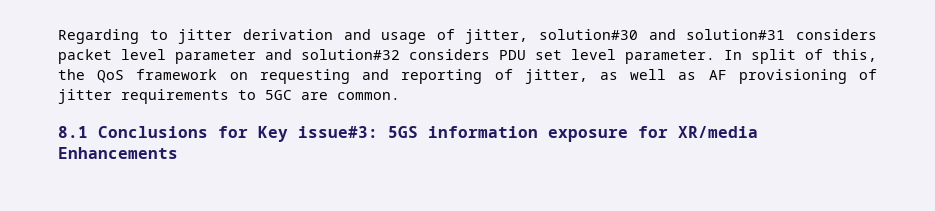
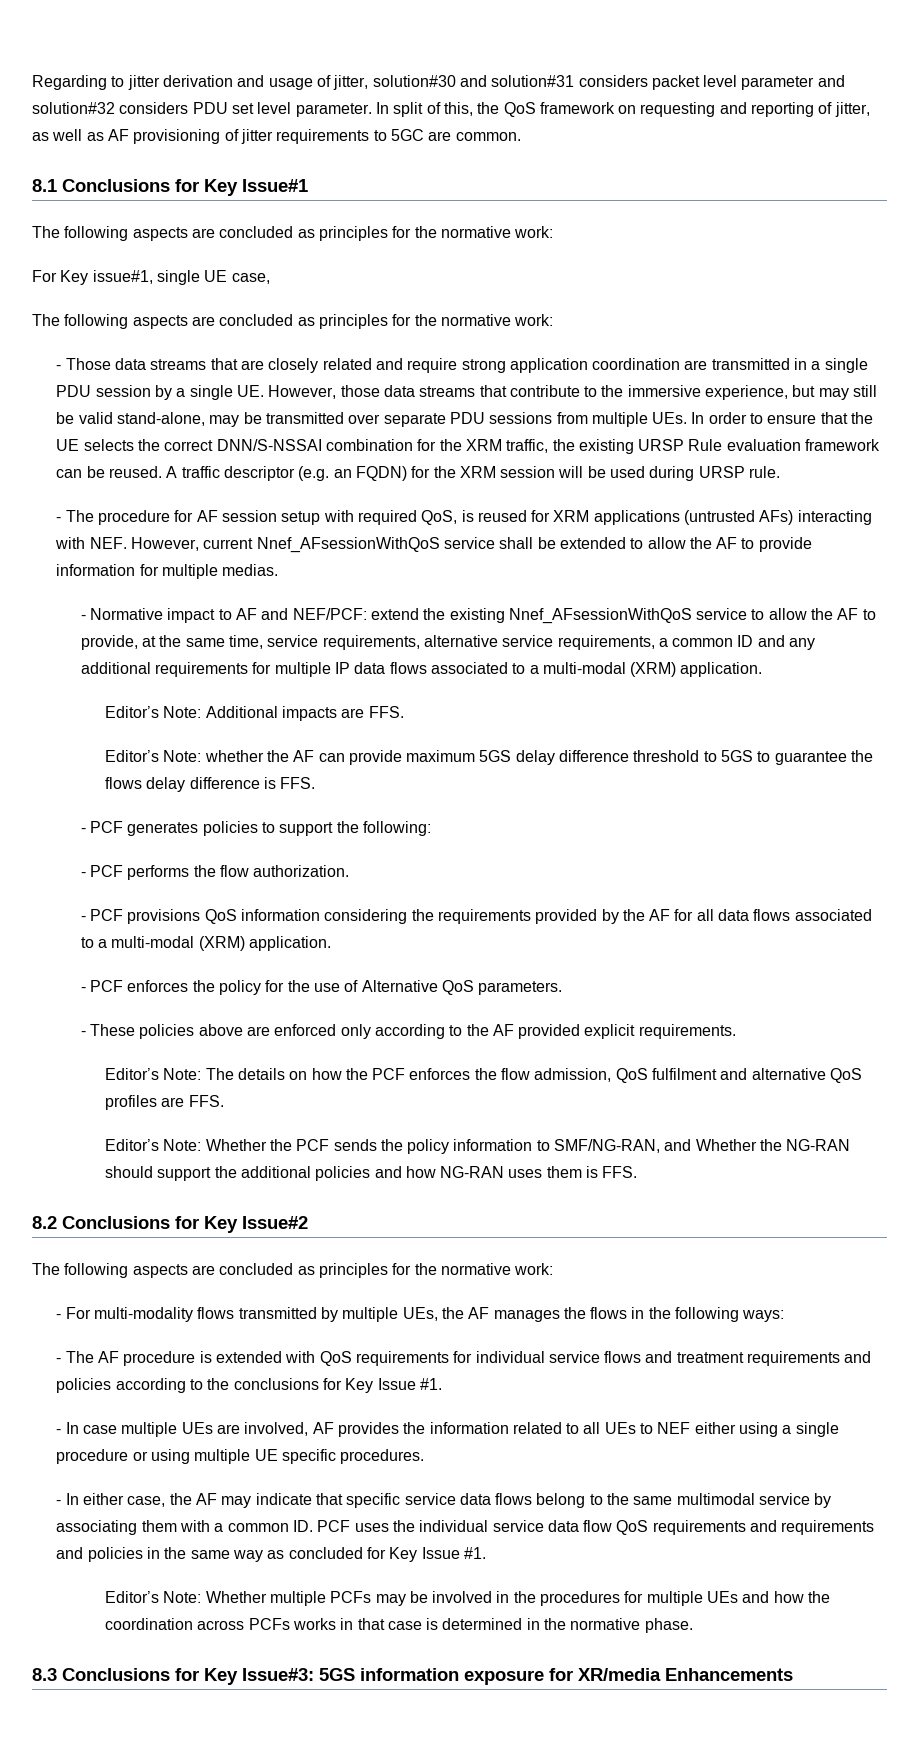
- 8.1 Conclusions for Key issue#3: 5GS information exposure for XR/media Enhancements
+ 8.1 Conclusions for Key Issue#1
+ The following aspects are concluded as principles for the normative work:
+ For Key issue#1, single UE case,
+ The following aspects are concluded as principles for the normative work:
+ - Those data streams that are closely related and require strong application coordination are transmitted in a single PDU session by a single UE. However, those data streams that contribute to the immersive experience, but may still be valid stand-alone, may be transmitted over separate PDU sessions from multiple UEs. In order to ensure that the UE selects the correct DNN/S-NSSAI combination for the XRM traffic, the existing URSP Rule evaluation framework can be reused. A traffic descriptor (e.g. an FQDN) for the XRM session will be used during URSP rule.
+ - The procedure for AF session setup with required QoS, is reused for XRM applications (untrusted AFs) interacting with NEF. However, current Nnef_AFsessionWithQoS service shall be extended to allow the AF to provide information for multiple medias.
+ - Normative impact to AF and NEF/PCF: extend the existing Nnef_AFsessionWithQoS service to allow the AF to provide, at the same time, service requirements, alternative service requirements, a common ID and any additional requirements for multiple IP data flows associated to a multi-modal (XRM) application.
+ Editor’s Note: Additional impacts are FFS.
+ Editor’s Note: whether the AF can provide maximum 5GS delay difference threshold to 5GS to guarantee the flows delay difference is FFS.
+ - PCF generates policies to support the following:
+ - PCF performs the flow authorization.
+ - PCF provisions QoS information considering the requirements provided by the AF for all data flows associated to a multi-modal (XRM) application.
+ - PCF enforces the policy for the use of Alternative QoS parameters.
+ - These policies above are enforced only according to the AF provided explicit requirements.
+ Editor’s Note: The details on how the PCF enforces the flow admission, QoS fulfilment and alternative QoS profiles are FFS.
+ Editor’s Note: Whether the PCF sends the policy information to SMF/NG-RAN, and Whether the NG-RAN should support the additional policies and how NG-RAN uses them is FFS.
+ 8.2 Conclusions for Key Issue#2
+ The following aspects are concluded as principles for the normative work:
+ - For multi-modality flows transmitted by multiple UEs, the AF manages the flows in the following ways:
+ - The AF procedure is extended with QoS requirements for individual service flows and treatment requirements and policies according to the conclusions for Key Issue #1.
+ - In case multiple UEs are involved, AF provides the information related to all UEs to NEF either using a single procedure or using multiple UE specific procedures.
+ - In either case, the AF may indicate that specific service data flows belong to the same multimodal service by associating them with a common ID. PCF uses the individual service data flow QoS requirements and requirements and policies in the same way as concluded for Key Issue #1.
+ Editor’s Note: Whether multiple PCFs may be involved in the procedures for multiple UEs and how the coordination across PCFs works in that case is determined in the normative phase.
+ 8.3 Conclusions for Key Issue#3: 5GS information exposure for XR/media Enhancements

